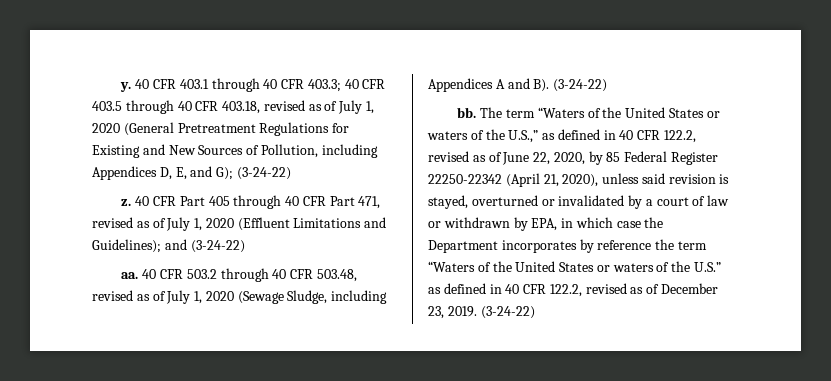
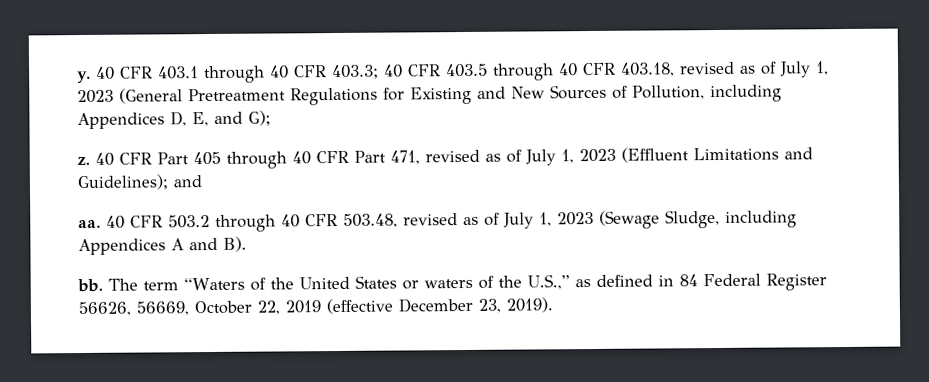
- 40 CFR 403.1 through 40 CFR 403.3; 40 CFR 403.5 through 40 CFR 403.18, revised as of July 1, 2020 (General Pretreatment Regulations for Existing and New Sources of Pollution, including Appendices D, E, and G); (3-24-22)
+ 40 CFR 403.1 through 40 CFR 403.3; 40 CFR 403.5 through 40 CFR 403.18, revised as of July 1, 2023 (General Pretreatment Regulations for Existing and New Sources of Pollution, including Appendices D, E, and G);
- 40 CFR Part 405 through 40 CFR Part 471, revised as of July 1, 2020 (Effluent Limitations and Guidelines); and (3-24-22)
+ 40 CFR Part 405 through 40 CFR Part 471, revised as of July 1, 2023 (Effluent Limitations and Guidelines); and
- 40 CFR 503.2 through 40 CFR 503.48, revised as of July 1, 2020 (Sewage Sludge, including Appendices A and B). (3-24-22)
+ 40 CFR 503.2 through 40 CFR 503.48, revised as of July 1, 2023 (Sewage Sludge, including Appendices A and B).
- The term “Waters of the United States or waters of the U.S.,” as defined in 40 CFR 122.2, revised as of June 22, 2020, by 85 Federal Register 22250-22342 (April 21, 2020), unless said revision is stayed, overturned or invalidated by a court of law or withdrawn by EPA, in which case the Department incorporates by reference the term “Waters of the United States or waters of the U.S.” as defined in 40 CFR 122.2, revised as of December 23, 2019. (3-24-22)
+ The term “Waters of the United States or waters of the U.S.,” as defined in 84 Federal Register 56626, 56669, October 22, 2019 (effective December 23, 2019).

